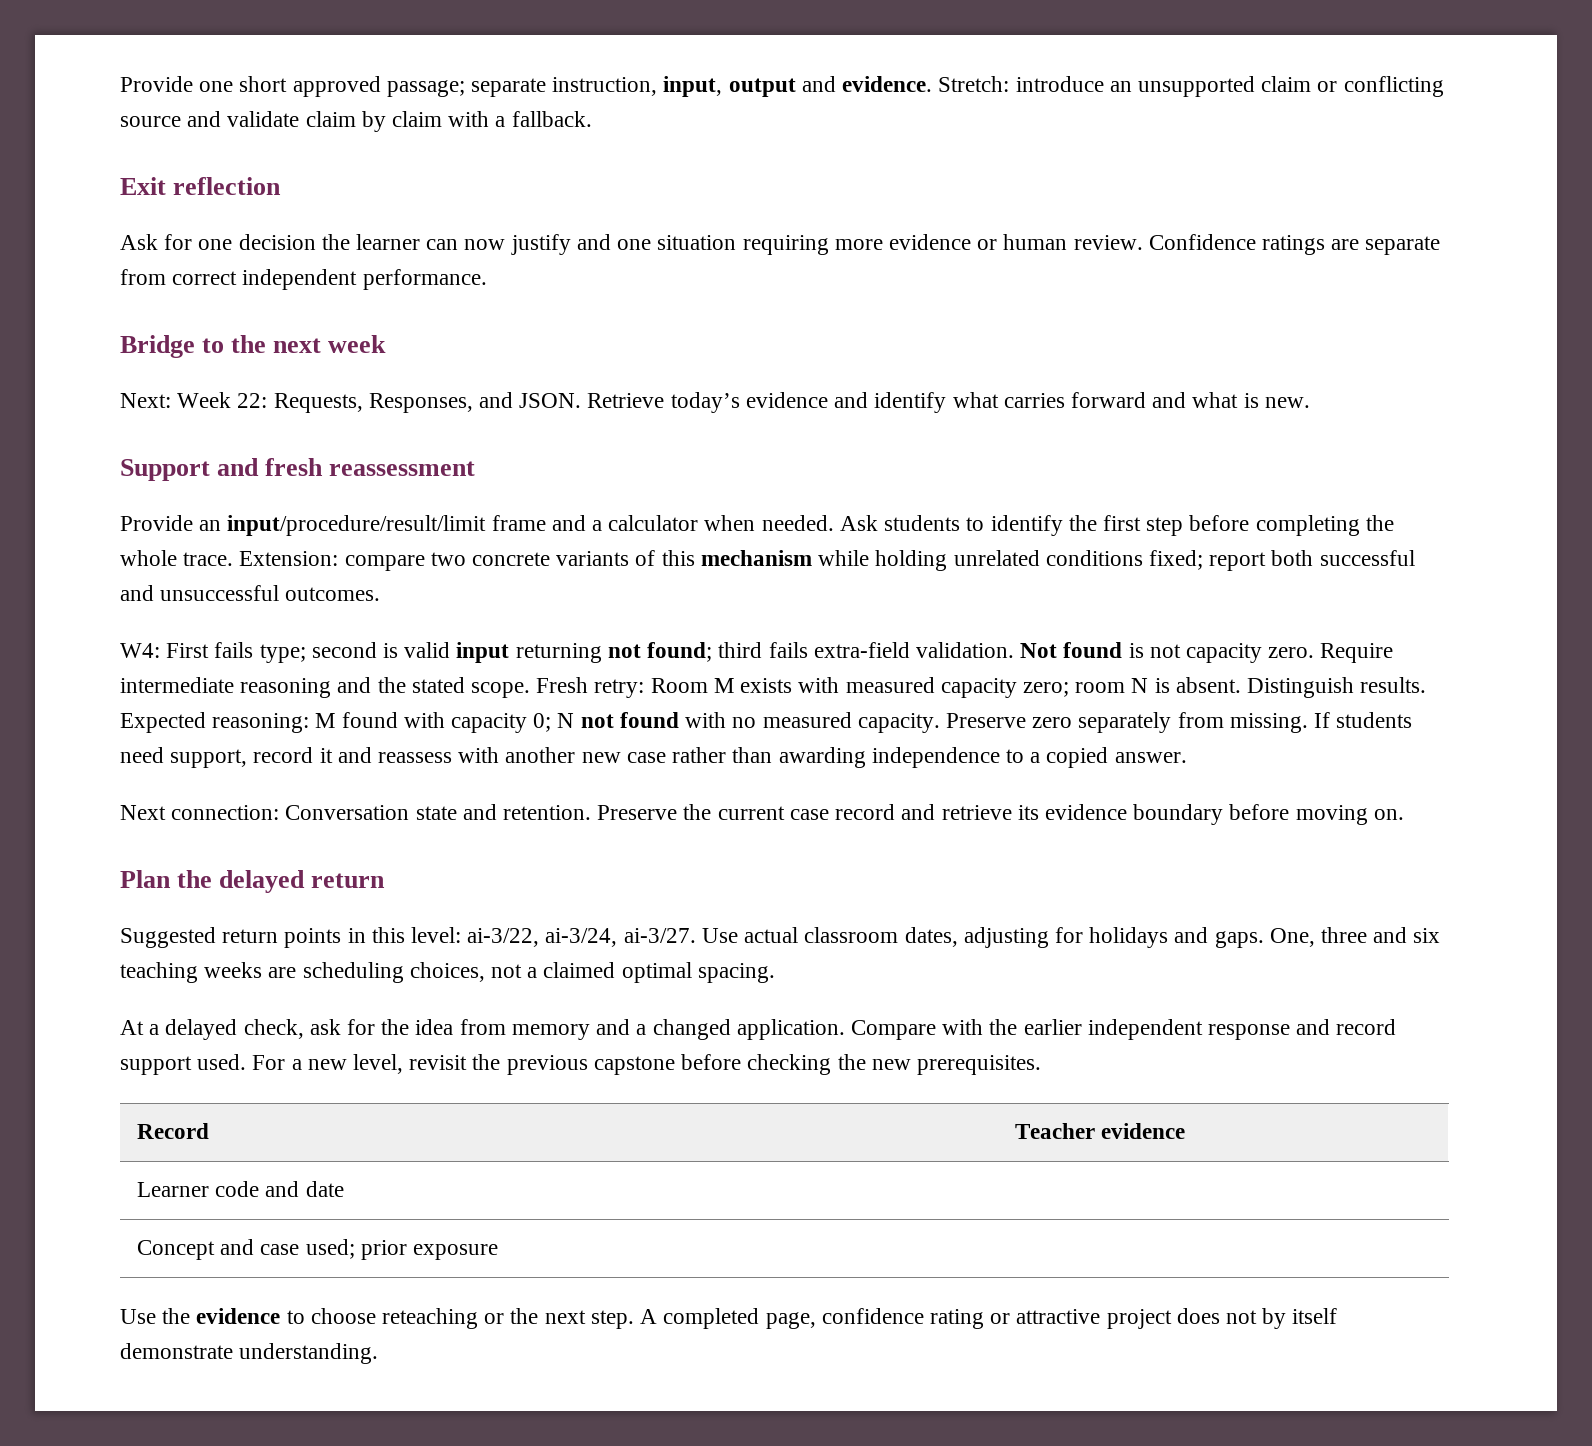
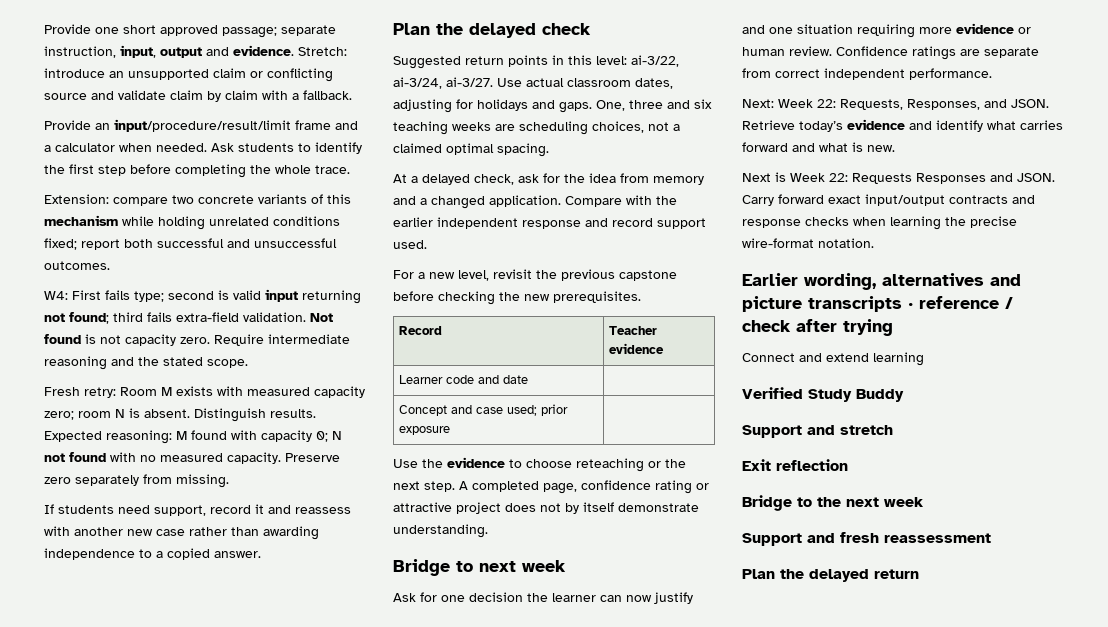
- Exit reflection
- Ask for one decision the learner can now justify and one situation requiring more evidence or human review. Confidence ratings are separate from correct independent performance.
- Bridge to the next week
- Next: Week 22: Requests, Responses, and JSON. Retrieve today’s evidence and identify what carries forward and what is new.
- Support and fresh reassessment
- Ask students to identify the first step before completing the whole trace. Extension: compare two concrete variants of this mechanism while holding unrelated conditions fixed; report both successful and unsuccessful outcomes.
+ Ask students to identify the first step before completing the whole trace.
+ Extension: compare two concrete variants of this mechanism while holding unrelated conditions fixed; report both successful and unsuccessful outcomes.
- Require intermediate reasoning and the stated scope. Fresh retry: Room M exists with measured capacity zero; room N is absent.
+ Require intermediate reasoning and the stated scope.
+ Fresh retry: Room M exists with measured capacity zero; room N is absent.
- Preserve zero separately from missing. If students need support, record it and reassess with another new case rather than awarding independence to a copied answer.
+ Preserve zero separately from missing.
+ If students need support, record it and reassess with another new case rather than awarding independence to a copied answer.
- Next connection: Conversation state and retention. Preserve the current case record and retrieve its evidence boundary before moving on.
- Plan the delayed return
+ Plan the delayed check
- Compare with the earlier independent response and record support used. For a new level, revisit the previous capstone before checking the new prerequisites.
+ Compare with the earlier independent response and record support used.
+ For a new level, revisit the previous capstone before checking the new prerequisites.
+ Bridge to next week
+ Ask for one decision the learner can now justify and one situation requiring more evidence or human review. Confidence ratings are separate from correct independent performance.
+ Next: Week 22: Requests, Responses, and JSON. Retrieve today’s evidence and identify what carries forward and what is new.
+ Next is Week 22: Requests Responses and JSON. Carry forward exact input/output contracts and response checks when learning the precise wire-format notation.
+ Earlier wording, alternatives and picture transcripts · reference / check after trying
+ Connect and extend learning
+ Verified Study Buddy
+ Support and stretch
+ Exit reflection
+ Bridge to the next week
+ Support and fresh reassessment
+ Plan the delayed return

